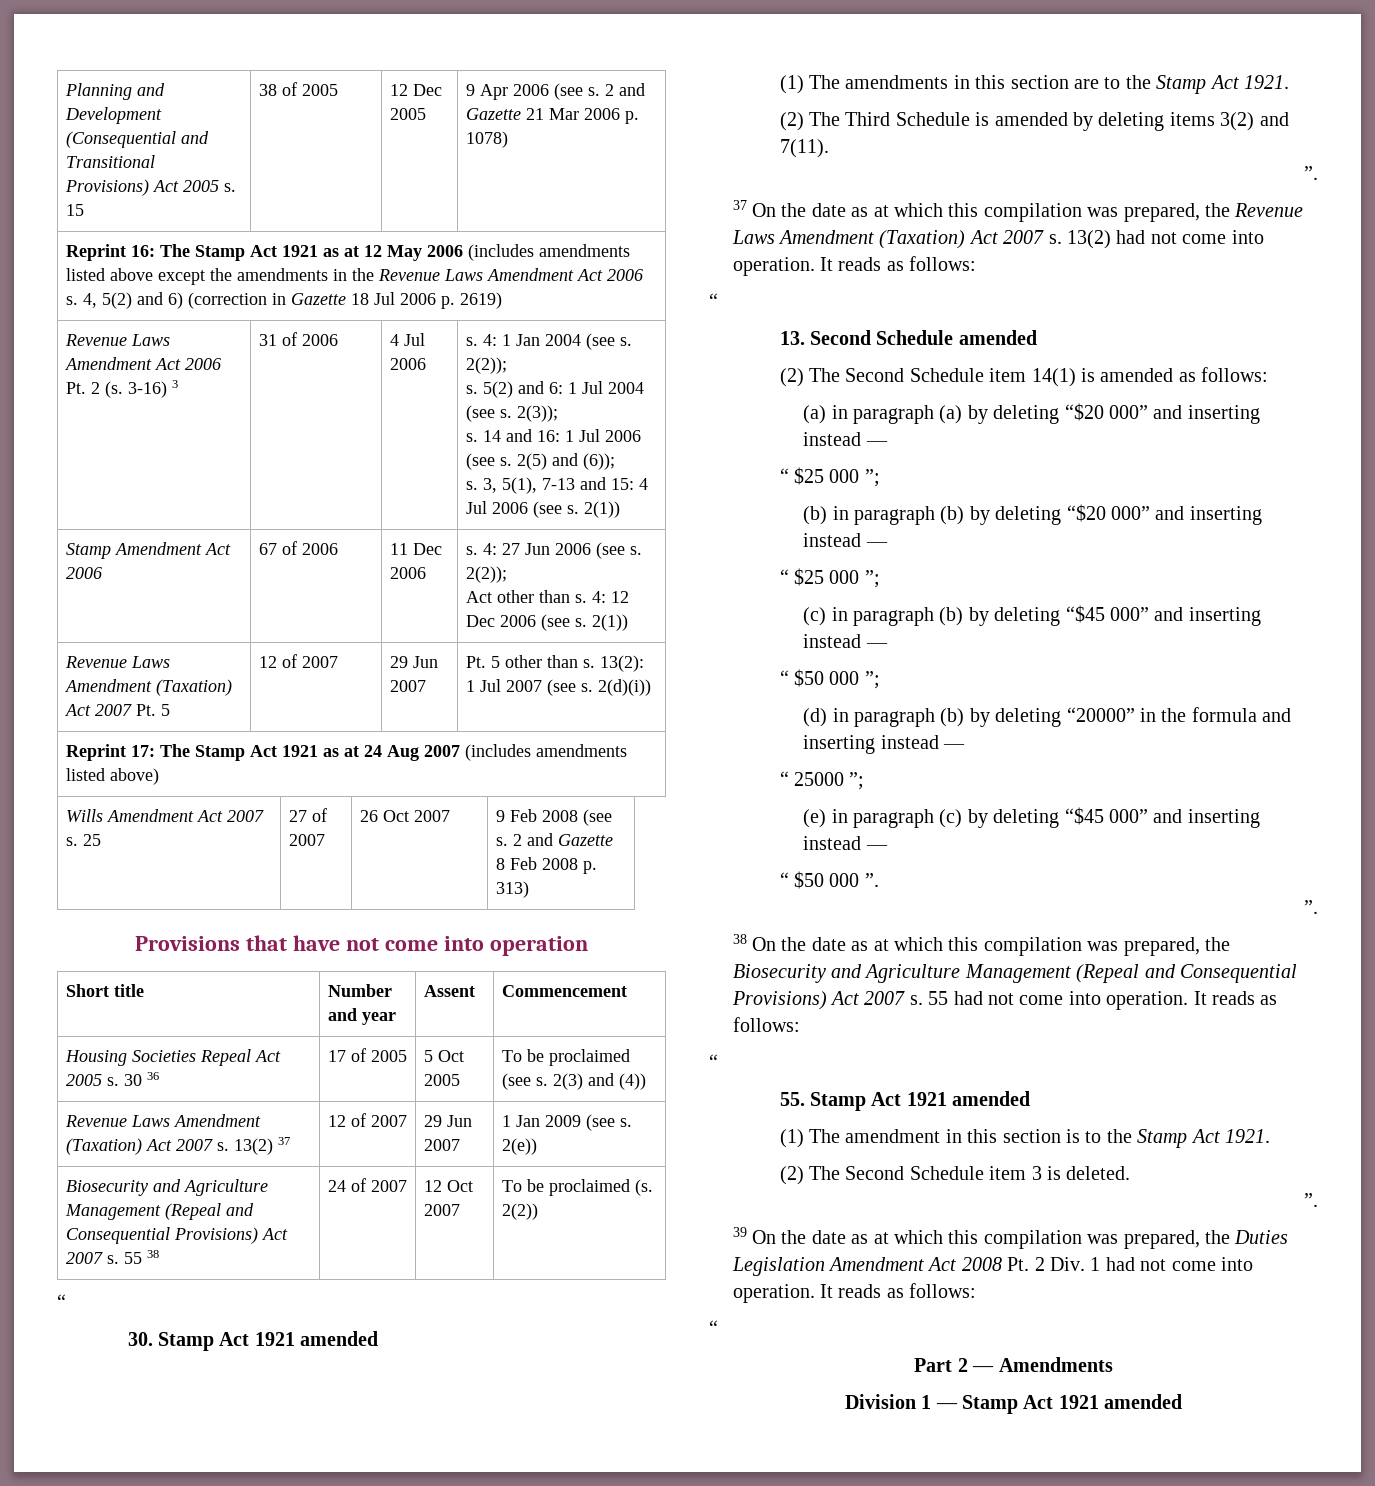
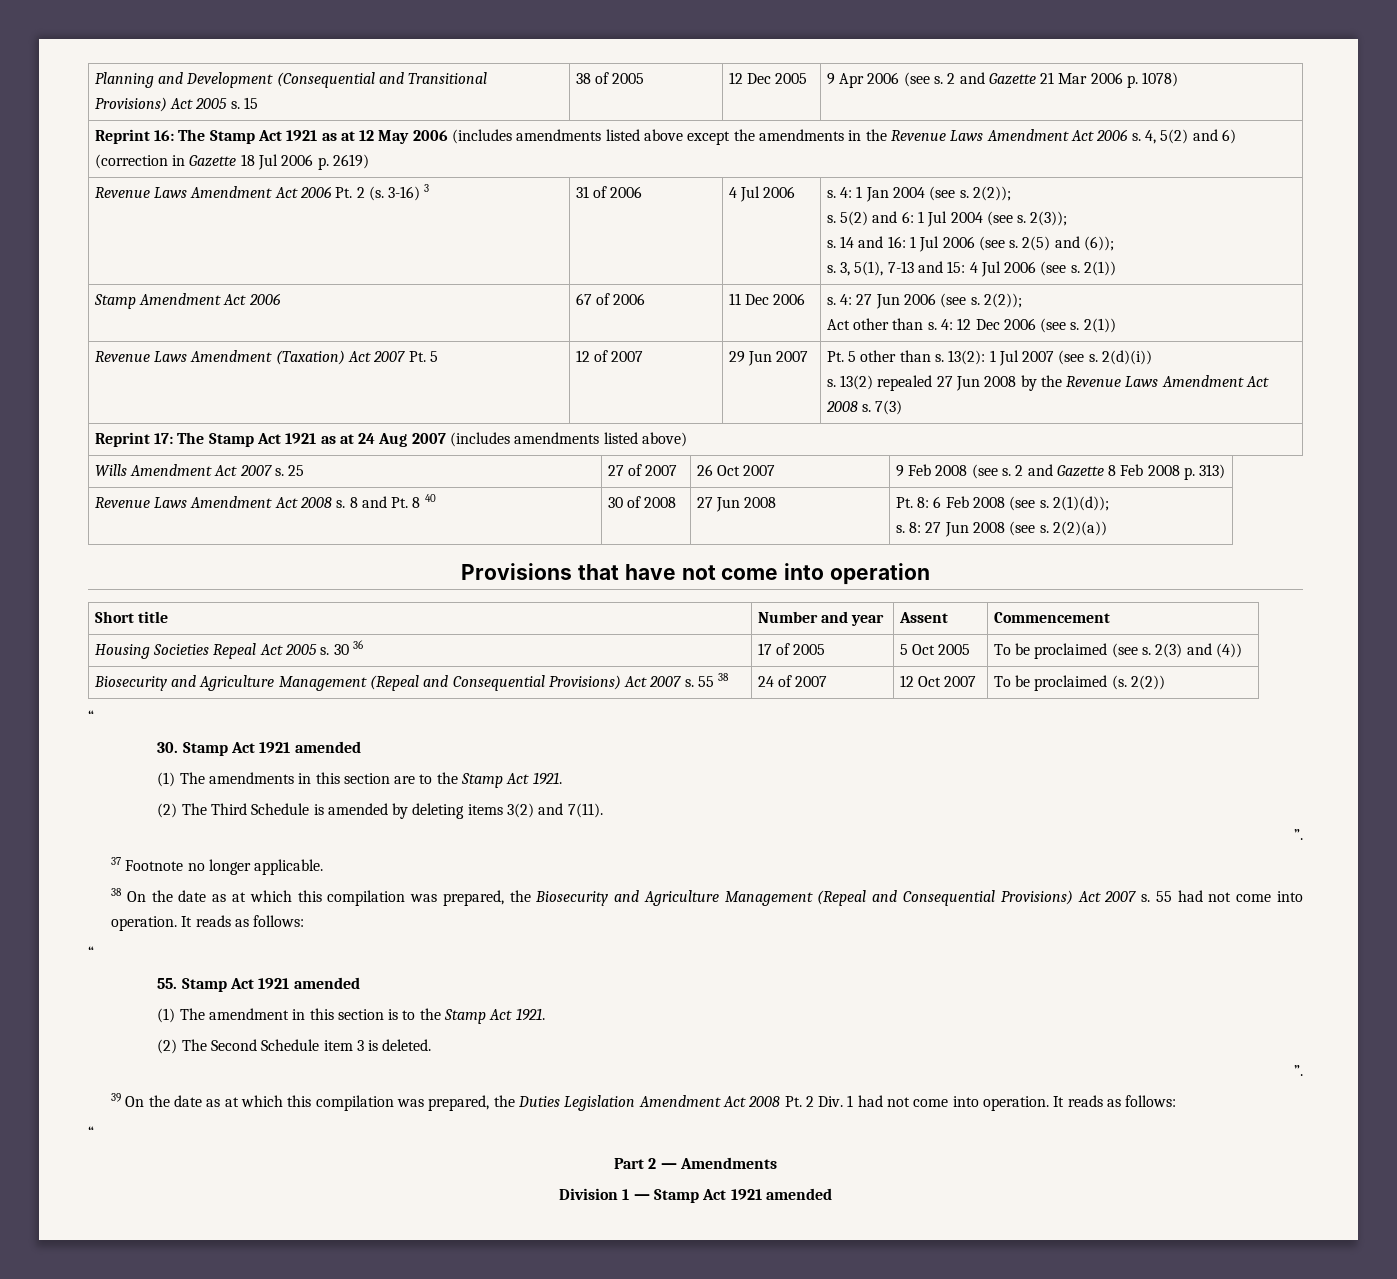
+ s. 13(2) repealed 27 Jun 2008 by the Revenue Laws Amendment Act 2008 s. 7(3)
+ Revenue Laws Amendment Act 2008 s. 8 and Pt. 8 40 | 30 of 2008 | 27 Jun 2008 | Pt. 8: 6 Feb 2008 (see s. 2(1)(d));
+ s. 8: 27 Jun 2008 (see s. 2(2)(a))
- Revenue Laws Amendment (Taxation) Act 2007 s. 13(2) 37 | 12 of 2007 | 29 Jun 2007 | 1 Jan 2009 (see s. 2(e))
- 37 On the date as at which this compilation was prepared, the Revenue Laws Amendment (Taxation) Act 2007 s. 13(2) had not come into operation. It reads as follows:
- “
- 13. Second Schedule amended
- (2) The Second Schedule item 14(1) is amended as follows:
- (a) in paragraph (a) by deleting “$20 000” and inserting instead —
- “ $25 000 ”;
- (b) in paragraph (b) by deleting “$20 000” and inserting instead —
- “ $25 000 ”;
- (c) in paragraph (b) by deleting “$45 000” and inserting instead —
- “ $50 000 ”;
- (d) in paragraph (b) by deleting “20000” in the formula and inserting instead —
- “ 25000 ”;
- (e) in paragraph (c) by deleting “$45 000” and inserting instead —
- “ $50 000 ”.
- ”.
+ 37 Footnote no longer applicable.

